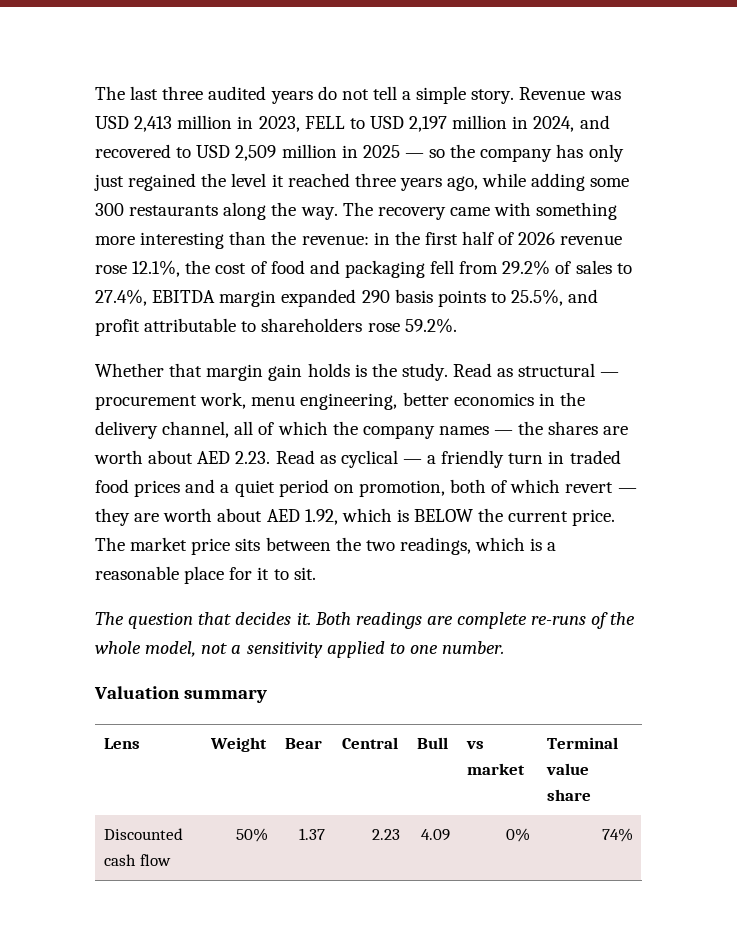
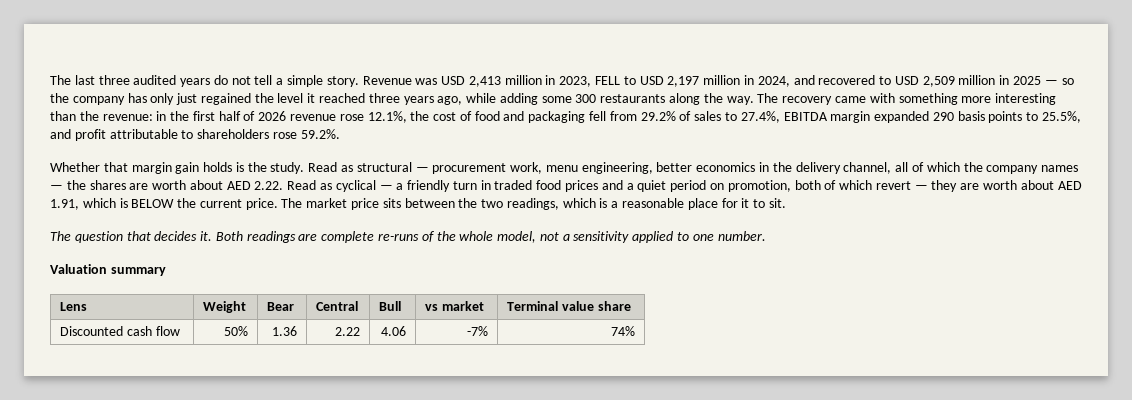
- Read as structural — procurement work, menu engineering, better economics in the delivery channel, all of which the company names — the shares are worth about AED 2.23. Read as cyclical — a friendly turn in traded food prices and a quiet period on promotion, both of which revert — they are worth about AED 1.92, which is BELOW the current price.
+ Read as structural — procurement work, menu engineering, better economics in the delivery channel, all of which the company names — the shares are worth about AED 2.22. Read as cyclical — a friendly turn in traded food prices and a quiet period on promotion, both of which revert — they are worth about AED 1.91, which is BELOW the current price.
- Discounted cash flow | 50% | 1.37 | 2.23 | 4.09 | 0% | 74%
+ Discounted cash flow | 50% | 1.36 | 2.22 | 4.06 | -7% | 74%

